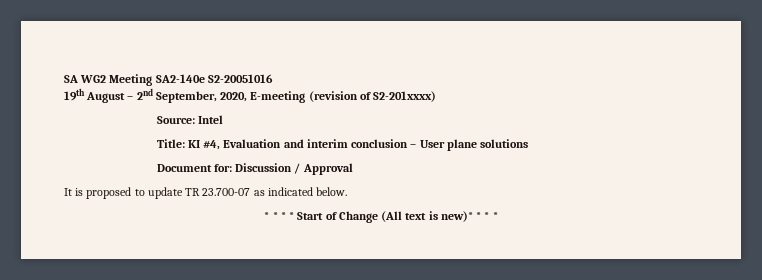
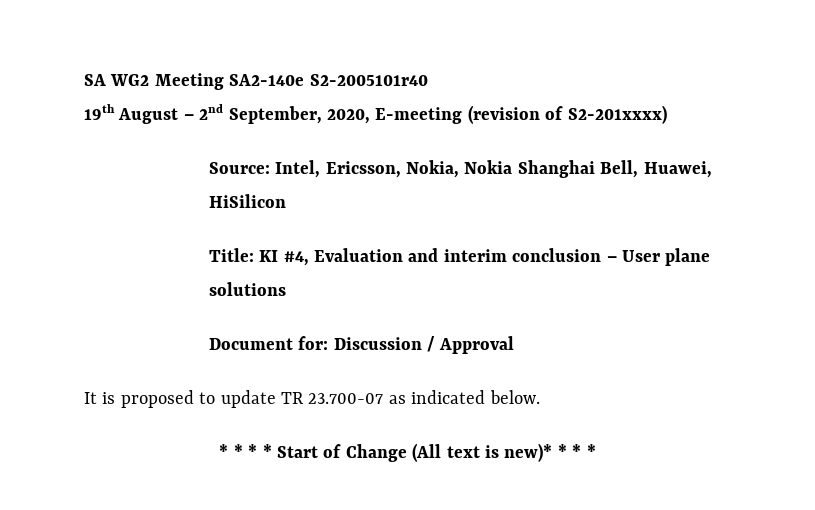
- SA WG2 Meeting SA2-140e S2-20051016
+ SA WG2 Meeting SA2-140e S2-2005101r40
- Source: Intel
+ Source: Intel, Ericsson, Nokia, Nokia Shanghai Bell, Huawei, HiSilicon

